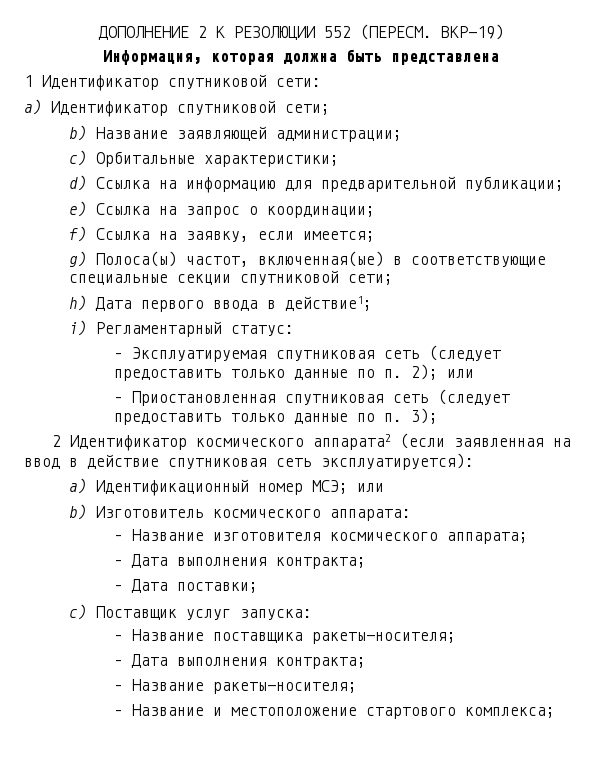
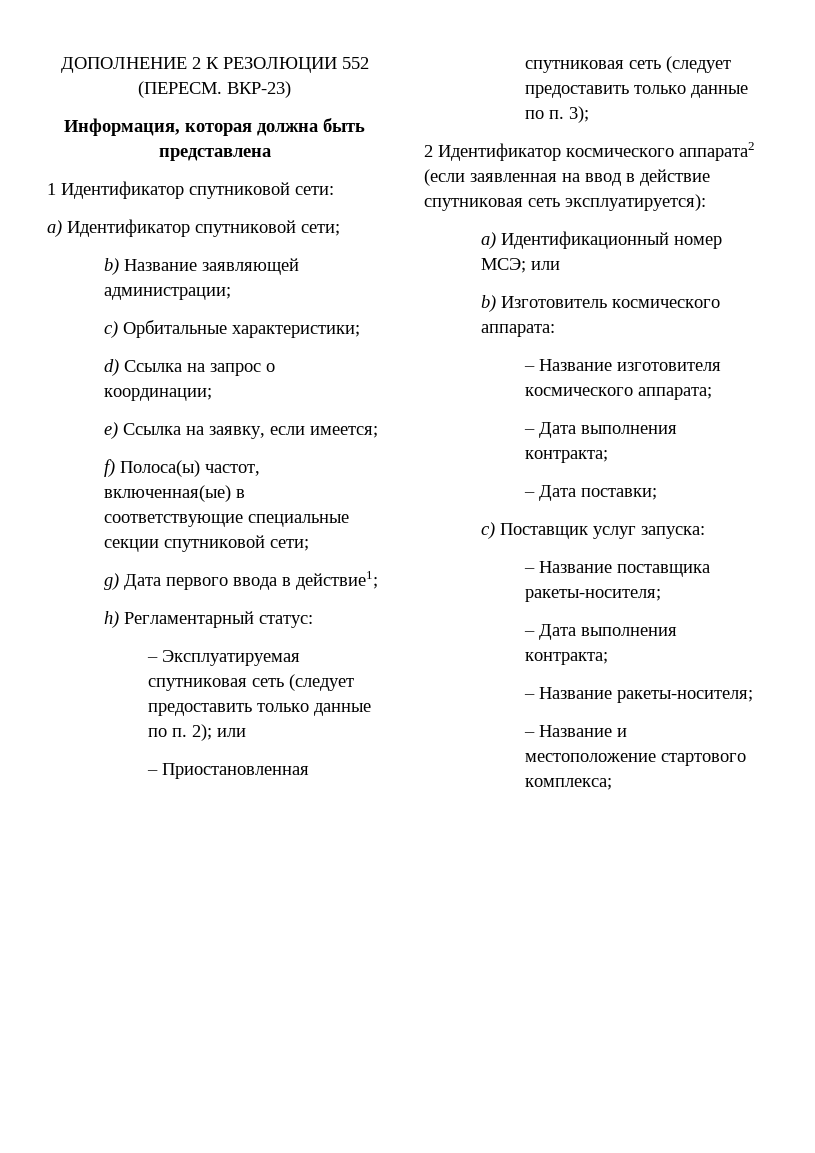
- ВКР-19)
+ ВКР-23)
- d) Ссылка на информацию для предварительной публикации;
- e) Ссылка на запрос о координации;
+ d) Ссылка на запрос о координации;
- f) Ссылка на заявку, если имеется;
+ e) Ссылка на заявку, если имеется;
- g) Полоса(ы) частот, включенная(ые) в соответствующие специальные секции спутниковой сети;
+ f) Полоса(ы) частот, включенная(ые) в соответствующие специальные секции спутниковой сети;
- h) Дата первого ввода в действие1;
+ g) Дата первого ввода в действие1;
- i) Регламентарный статус:
+ h) Регламентарный статус:

